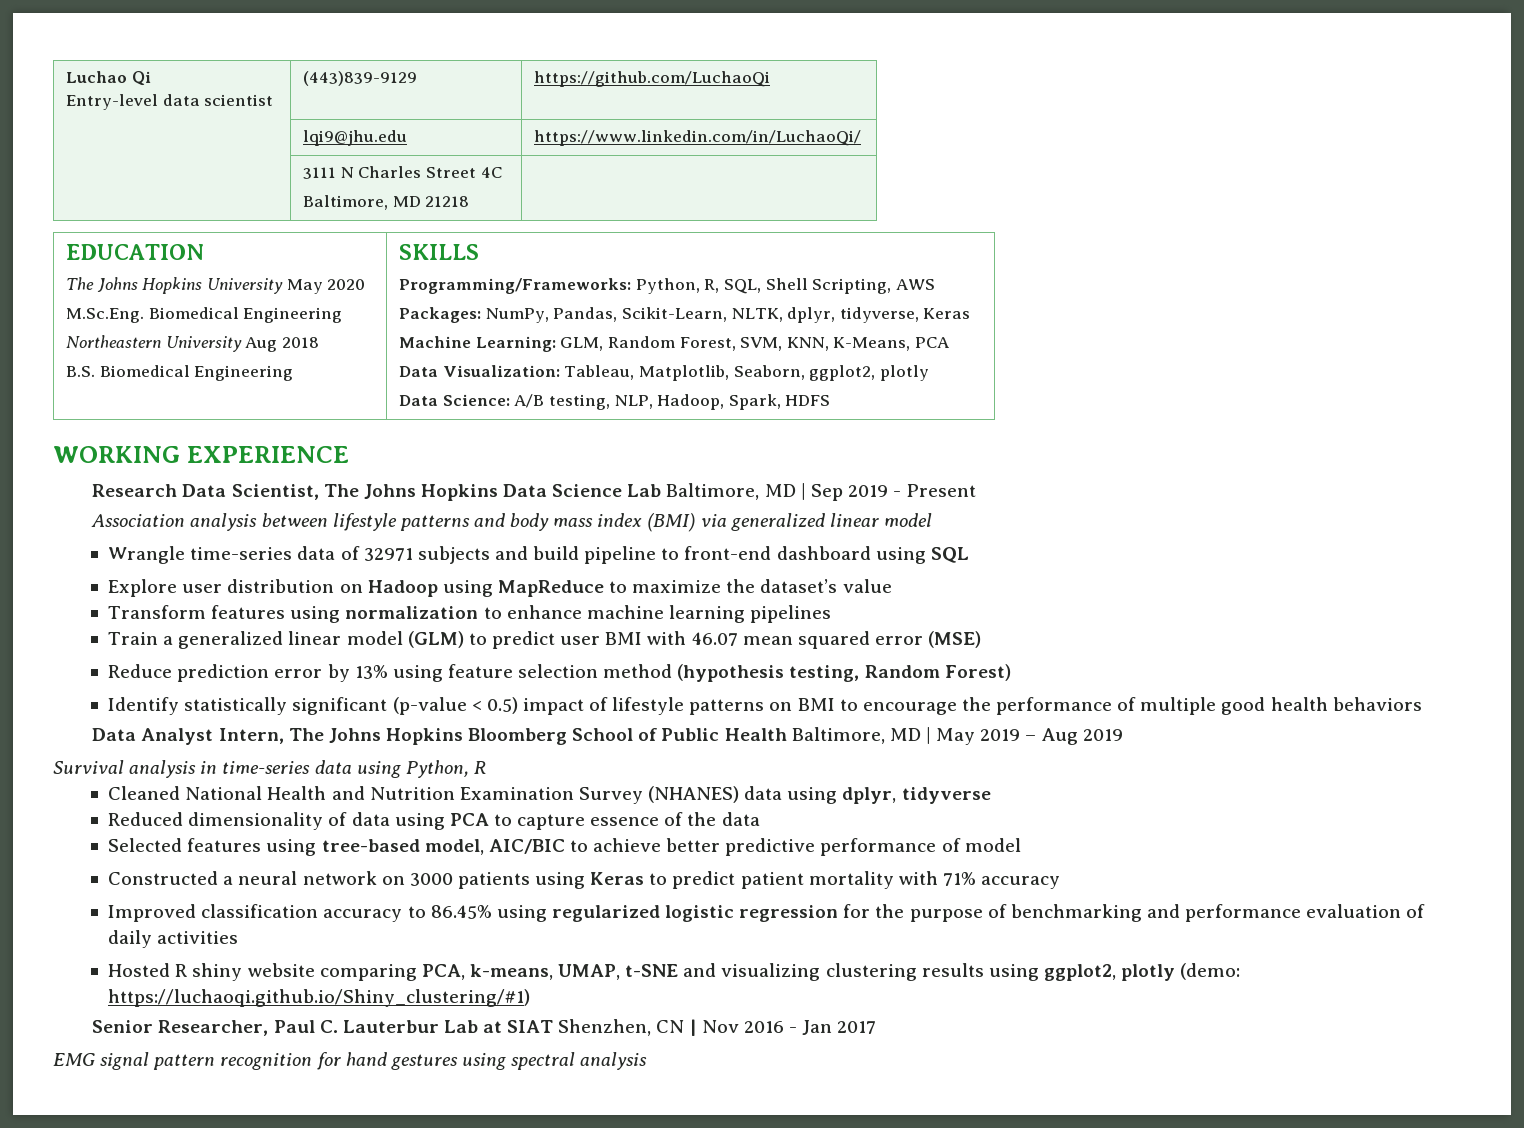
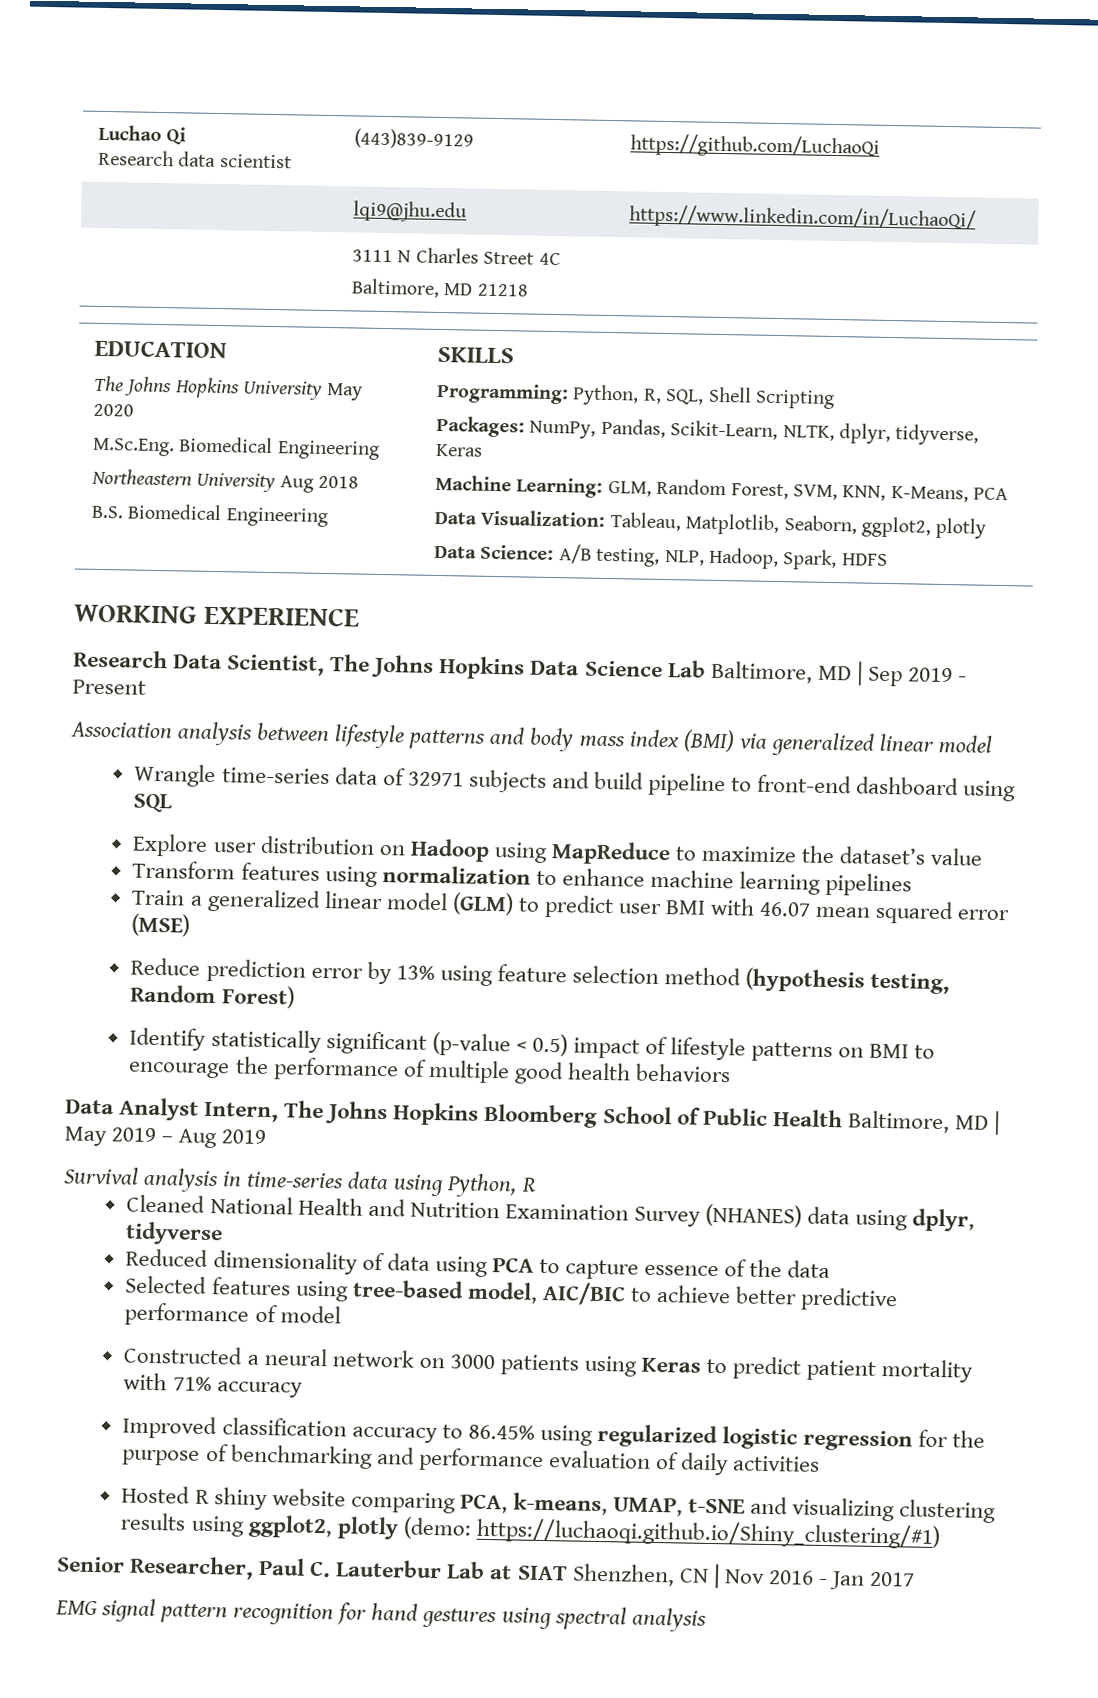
  Luchao Qi
- Entry-level data scientist | (443)839-9129 | https://github.com/LuchaoQi
+ Research data scientist | (443)839-9129 | https://github.com/LuchaoQi
- Programming/Frameworks: Python, R, SQL, Shell Scripting, AWS
+ Programming: Python, R, SQL, Shell Scripting

